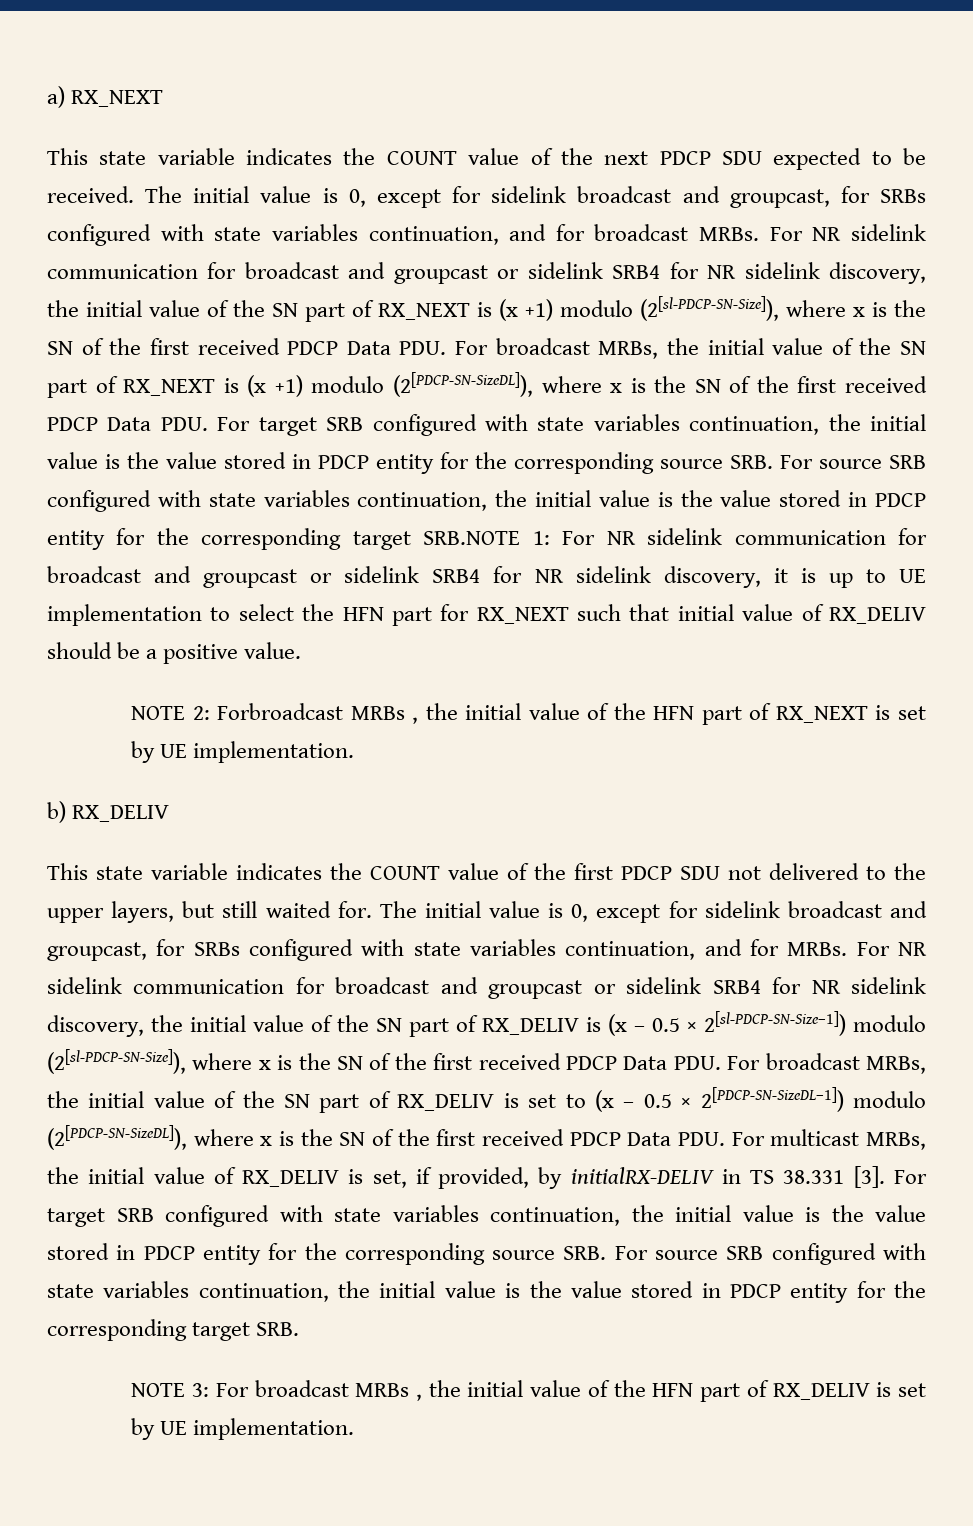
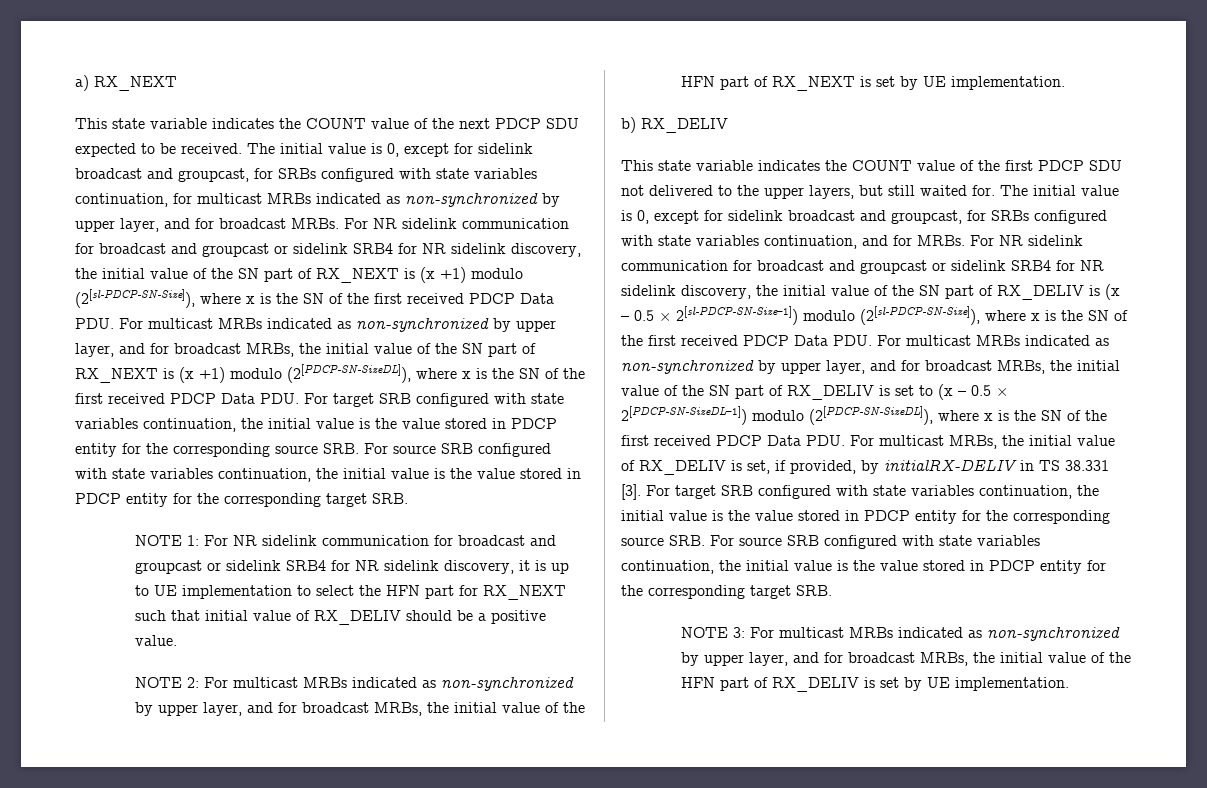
- The initial value is 0, except for sidelink broadcast and groupcast, for SRBs configured with state variables continuation, and for broadcast MRBs.
+ The initial value is 0, except for sidelink broadcast and groupcast, for SRBs configured with state variables continuation, for multicast MRBs indicated as non-synchronized by upper layer, and for broadcast MRBs.
- For NR sidelink communication for broadcast and groupcast or sidelink SRB4 for NR sidelink discovery, the initial value of the SN part of RX_NEXT is (x +1) modulo (2[sl-PDCP-SN-Size]), where x is the SN of the first received PDCP Data PDU. For broadcast MRBs, the initial value of the SN part of RX_NEXT is (x +1) modulo (2[PDCP-SN-SizeDL]), where x is the SN of the first received PDCP Data PDU. For target SRB configured with state variables continuation, the initial value is the value stored in PDCP entity for the corresponding source SRB. For source SRB configured with state variables continuation, the initial value is the value stored in PDCP entity for the corresponding target SRB.NOTE 1:
+ For NR sidelink communication for broadcast and groupcast or sidelink SRB4 for NR sidelink discovery, the initial value of the SN part of RX_NEXT is (x +1) modulo (2[sl-PDCP-SN-Size]), where x is the SN of the first received PDCP Data PDU. For multicast MRBs indicated as non-synchronized by upper layer, and for broadcast MRBs, the initial value of the SN part of RX_NEXT is (x +1) modulo (2[PDCP-SN-SizeDL]), where x is the SN of the first received PDCP Data PDU. For target SRB configured with state variables continuation, the initial value is the value stored in PDCP entity for the corresponding source SRB. For source SRB configured with state variables continuation, the initial value is the value stored in PDCP entity for the corresponding target SRB.
+ NOTE 1:
- NOTE 2: Forbroadcast MRBs , the initial value of the HFN part of RX_NEXT is set by UE implementation.
+ NOTE 2: For multicast MRBs indicated as non-synchronized by upper layer, and for broadcast MRBs, the initial value of the HFN part of RX_NEXT is set by UE implementation.
- For NR sidelink communication for broadcast and groupcast or sidelink SRB4 for NR sidelink discovery, the initial value of the SN part of RX_DELIV is (x – 0.5 × 2[sl-PDCP-SN-Size–1]) modulo (2[sl-PDCP-SN-Size]), where x is the SN of the first received PDCP Data PDU. For broadcast MRBs, the initial value of the SN part of RX_DELIV is set to (x – 0.5 × 2[PDCP-SN-SizeDL–1]) modulo (2[PDCP-SN-SizeDL]), where x is the SN of the first received PDCP Data PDU. For multicast MRBs, the initial value of RX_DELIV is set, if provided, by initialRX-DELIV in TS 38.331 [3].
+ For NR sidelink communication for broadcast and groupcast or sidelink SRB4 for NR sidelink discovery, the initial value of the SN part of RX_DELIV is (x – 0.5 × 2[sl-PDCP-SN-Size–1]) modulo (2[sl-PDCP-SN-Size]), where x is the SN of the first received PDCP Data PDU. For multicast MRBs indicated as non-synchronized by upper layer, and for broadcast MRBs, the initial value of the SN part of RX_DELIV is set to (x – 0.5 × 2[PDCP-SN-SizeDL–1]) modulo (2[PDCP-SN-SizeDL]), where x is the SN of the first received PDCP Data PDU. For multicast MRBs, the initial value of RX_DELIV is set, if provided, by initialRX-DELIV in TS 38.331 [3].
- NOTE 3: For broadcast MRBs , the initial value of the HFN part of RX_DELIV is set by UE implementation.
+ NOTE 3: For multicast MRBs indicated as non-synchronized by upper layer, and for broadcast MRBs, the initial value of the HFN part of RX_DELIV is set by UE implementation.

